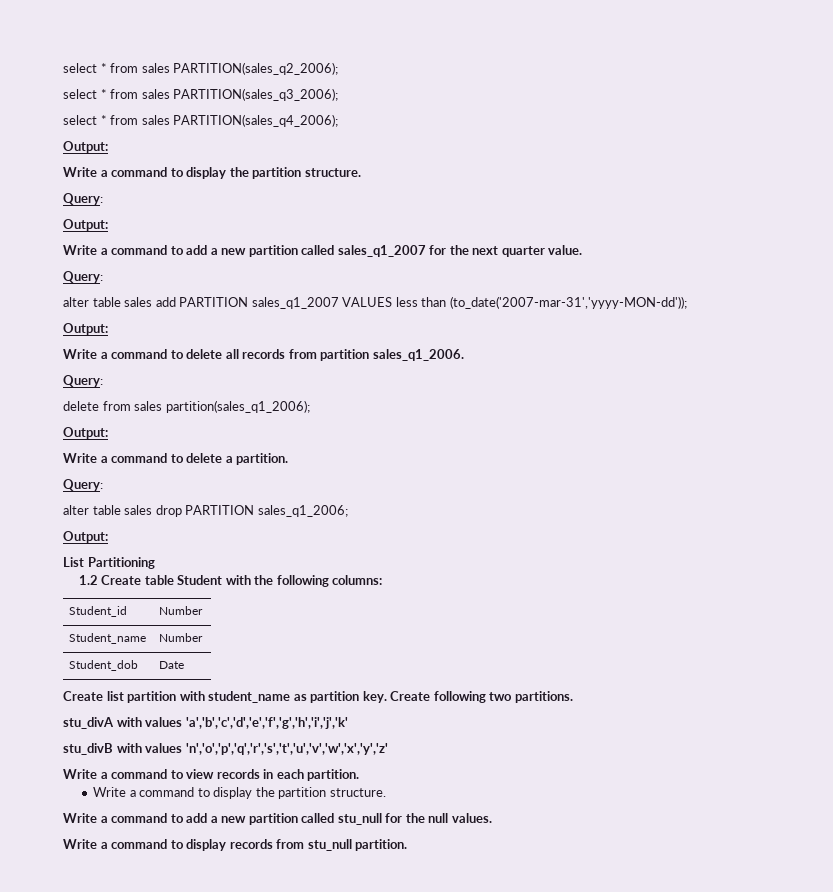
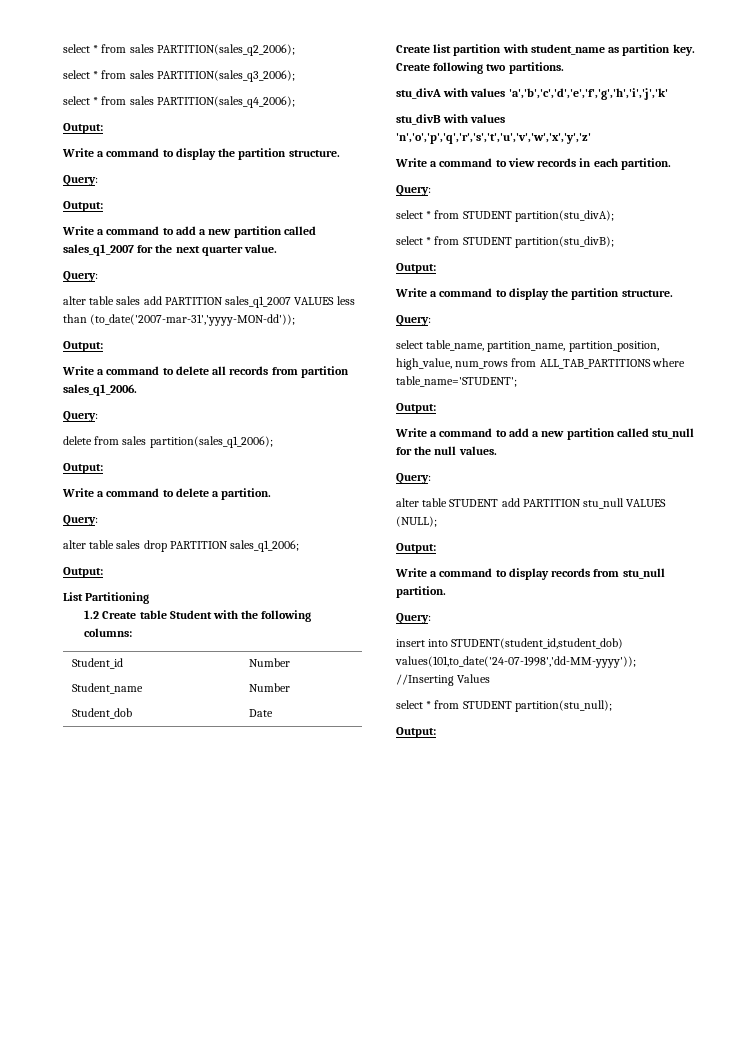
  Write a command to view records in each partition.
+ Query:
+ select * from STUDENT partition(stu_divA);
+ select * from STUDENT partition(stu_divB);
+ Output:
  Write a command to display the partition structure.
+ Query:
+ select table_name, partition_name, partition_position, high_value, num_rows from ALL_TAB_PARTITIONS where table_name='STUDENT';
+ Output:
  Write a command to add a new partition called stu_null for the null values.
+ Query:
+ alter table STUDENT add PARTITION stu_null VALUES (NULL);
+ Output:
  Write a command to display records from stu_null partition.
+ Query:
+ insert into STUDENT(student_id,student_dob) values(101,to_date('24-07-1998','dd-MM-yyyy')); //Inserting Values
+ select * from STUDENT partition(stu_null);
+ Output:

